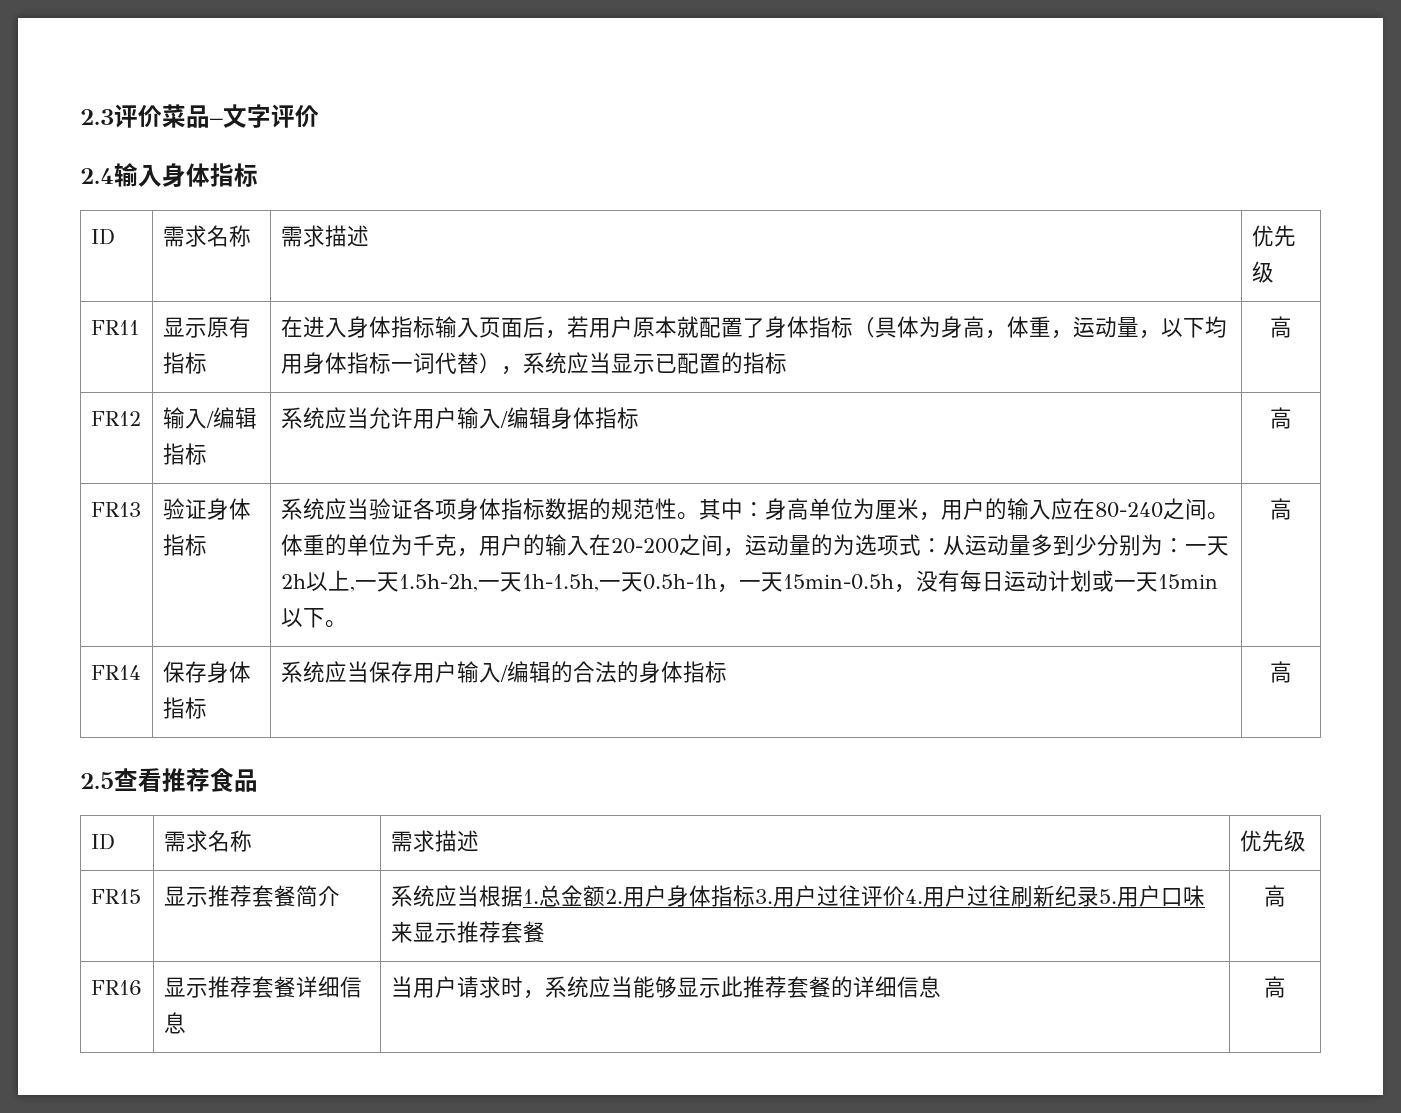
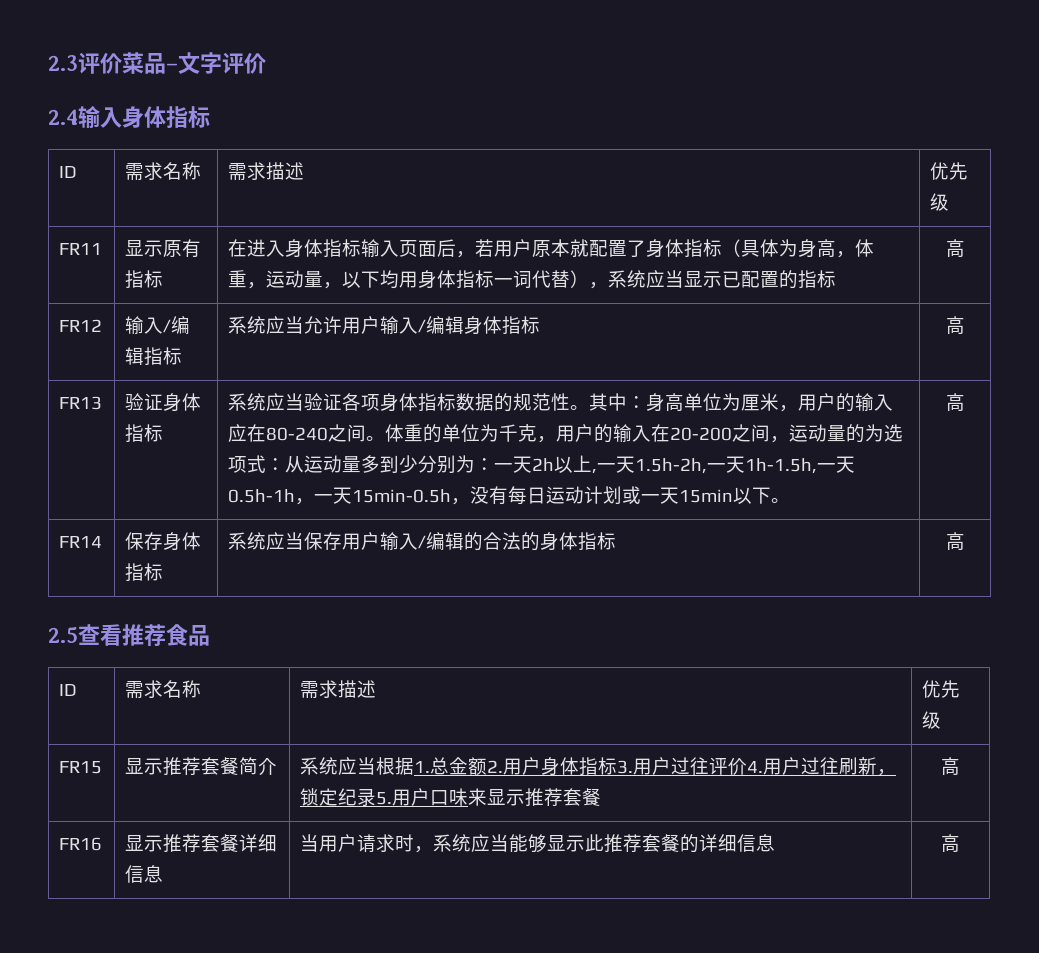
- FR15 | 显示推荐套餐简介 | 系统应当根据1.总金额2.用户身体指标3.用户过往评价4.用户过往刷新纪录5.用户口味来显示推荐套餐 | 高
+ FR15 | 显示推荐套餐简介 | 系统应当根据1.总金额2.用户身体指标3.用户过往评价4.用户过往刷新，锁定纪录5.用户口味来显示推荐套餐 | 高

